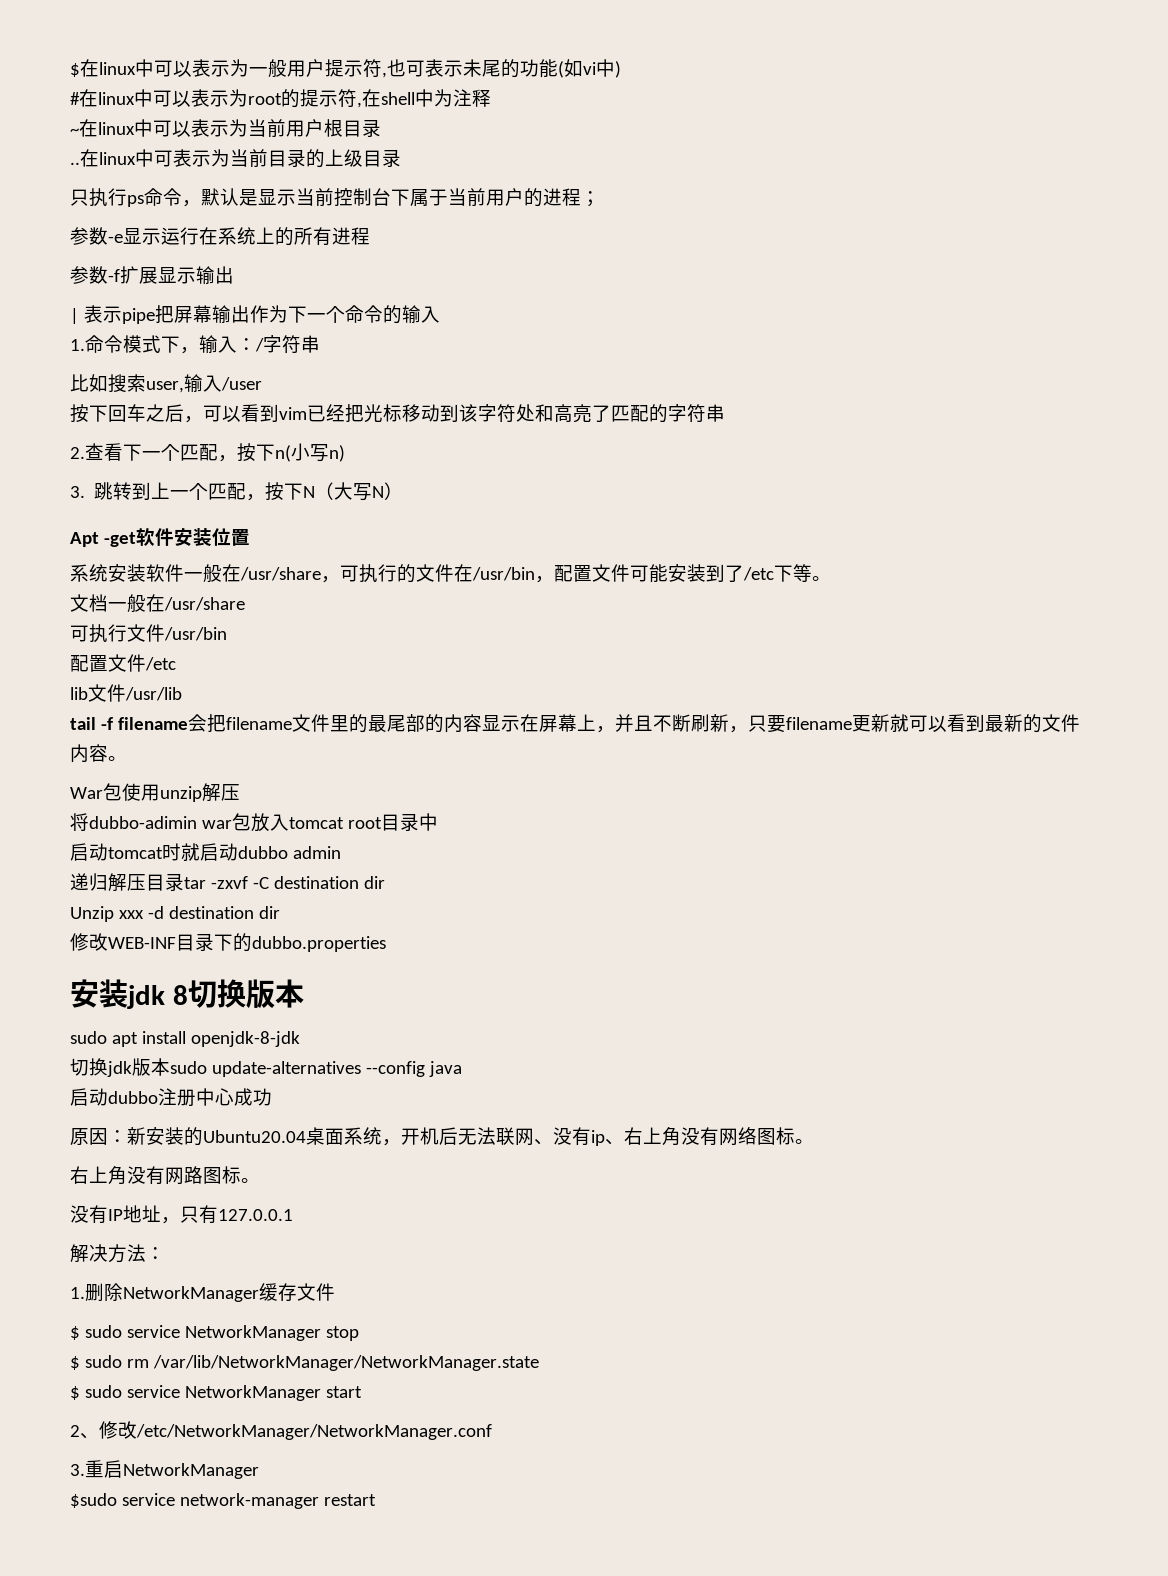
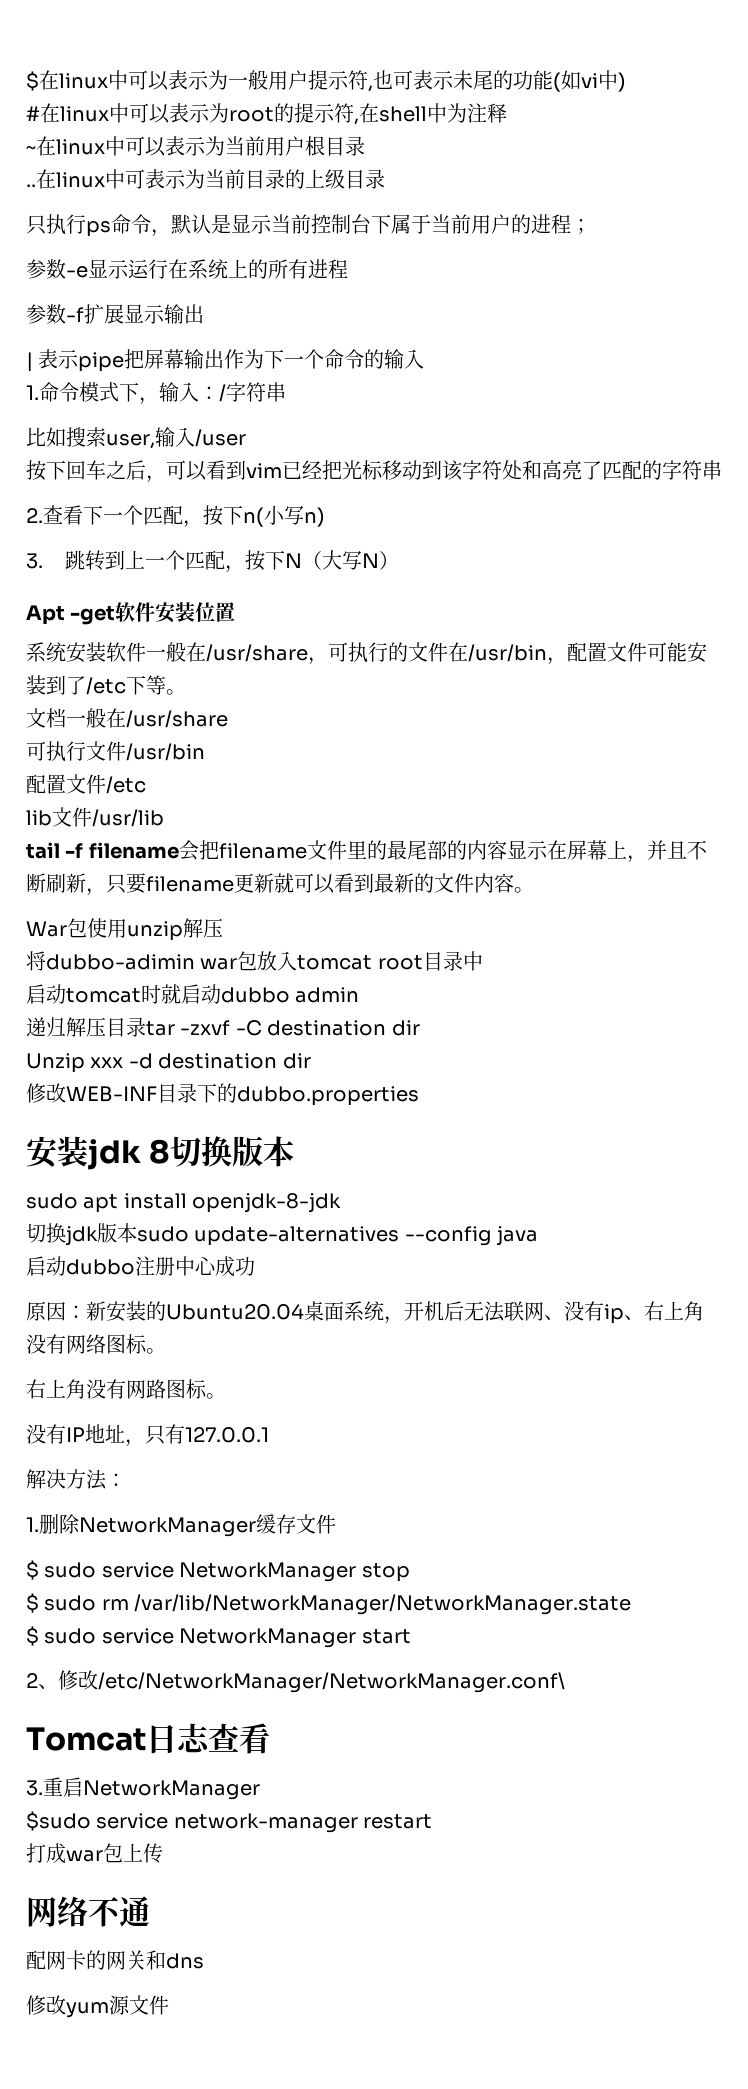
- 2、修改/etc/NetworkManager/NetworkManager.conf
+ 2、修改/etc/NetworkManager/NetworkManager.conf\
+ Tomcat日志查看
+ 打成war包上传
+ 网络不通
+ 配网卡的网关和dns
+ 修改yum源文件

